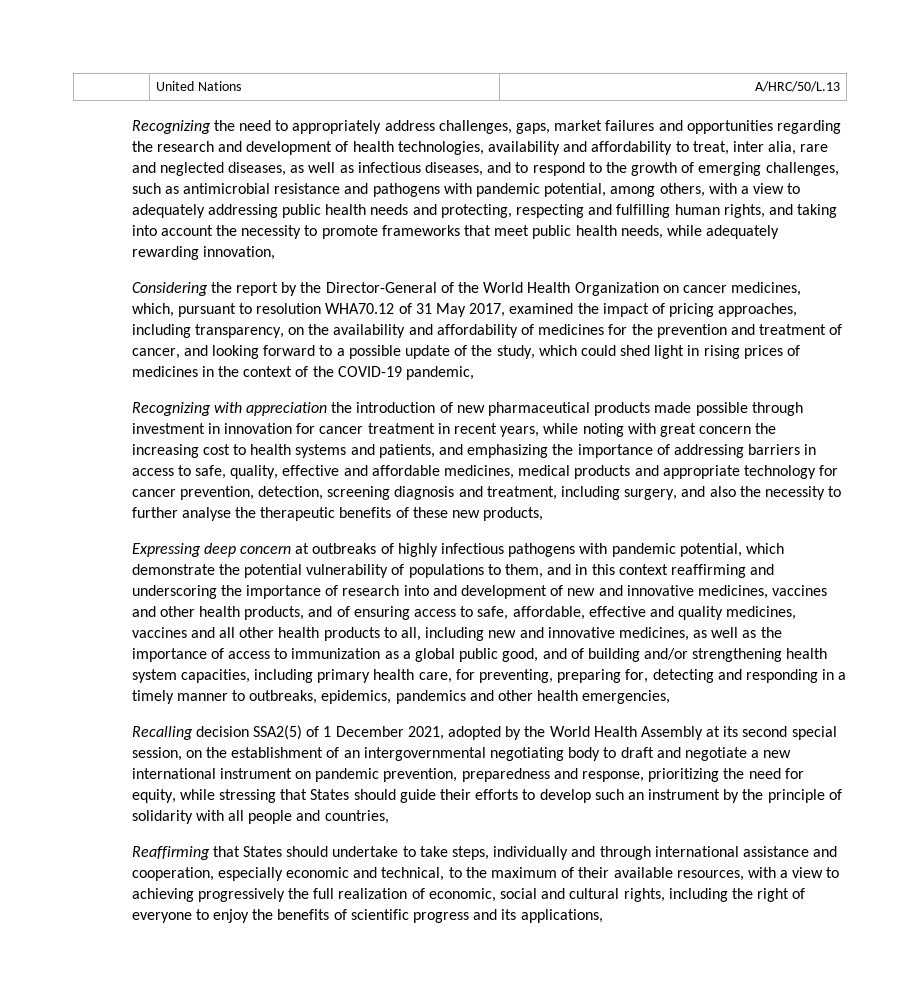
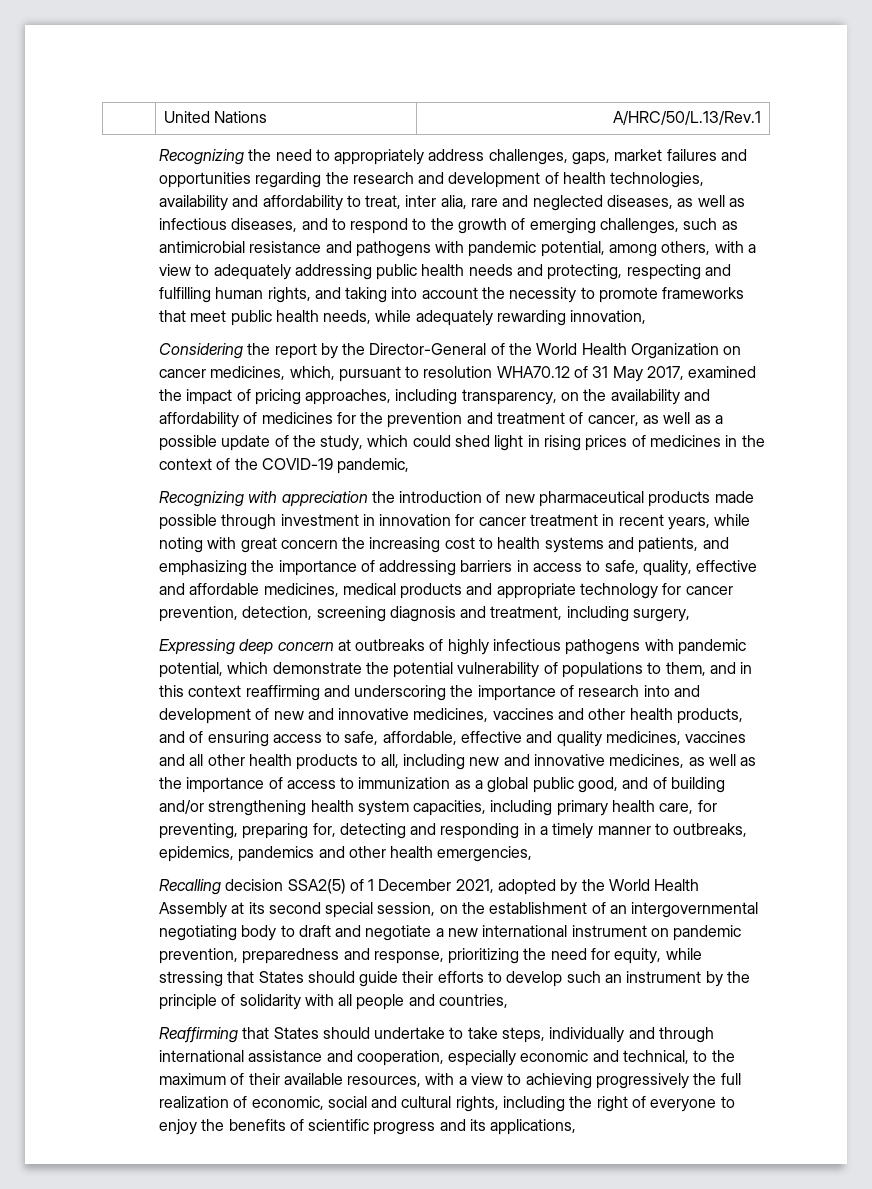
- | United Nations | A/HRC/50/L.13
+ | United Nations | A/HRC/50/L.13/Rev.1
- Considering the report by the Director-General of the World Health Organization on cancer medicines, which, pursuant to resolution WHA70.12 of 31 May 2017, examined the impact of pricing approaches, including transparency, on the availability and affordability of medicines for the prevention and treatment of cancer, and looking forward to a possible update of the study, which could shed light in rising prices of medicines in the context of the COVID-19 pandemic,
+ Considering the report by the Director-General of the World Health Organization on cancer medicines, which, pursuant to resolution WHA70.12 of 31 May 2017, examined the impact of pricing approaches, including transparency, on the availability and affordability of medicines for the prevention and treatment of cancer, as well as a possible update of the study, which could shed light in rising prices of medicines in the context of the COVID-19 pandemic,
- Recognizing with appreciation the introduction of new pharmaceutical products made possible through investment in innovation for cancer treatment in recent years, while noting with great concern the increasing cost to health systems and patients, and emphasizing the importance of addressing barriers in access to safe, quality, effective and affordable medicines, medical products and appropriate technology for cancer prevention, detection, screening diagnosis and treatment, including surgery, and also the necessity to further analyse the therapeutic benefits of these new products,
+ Recognizing with appreciation the introduction of new pharmaceutical products made possible through investment in innovation for cancer treatment in recent years, while noting with great concern the increasing cost to health systems and patients, and emphasizing the importance of addressing barriers in access to safe, quality, effective and affordable medicines, medical products and appropriate technology for cancer prevention, detection, screening diagnosis and treatment, including surgery,

